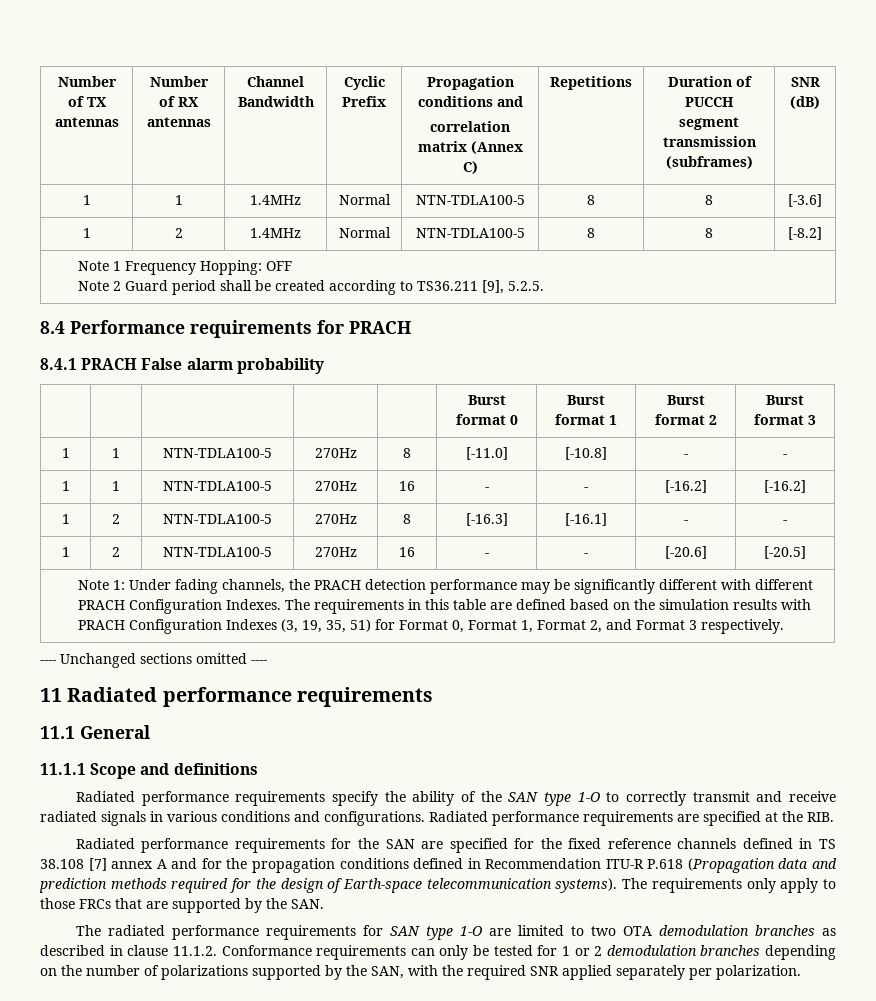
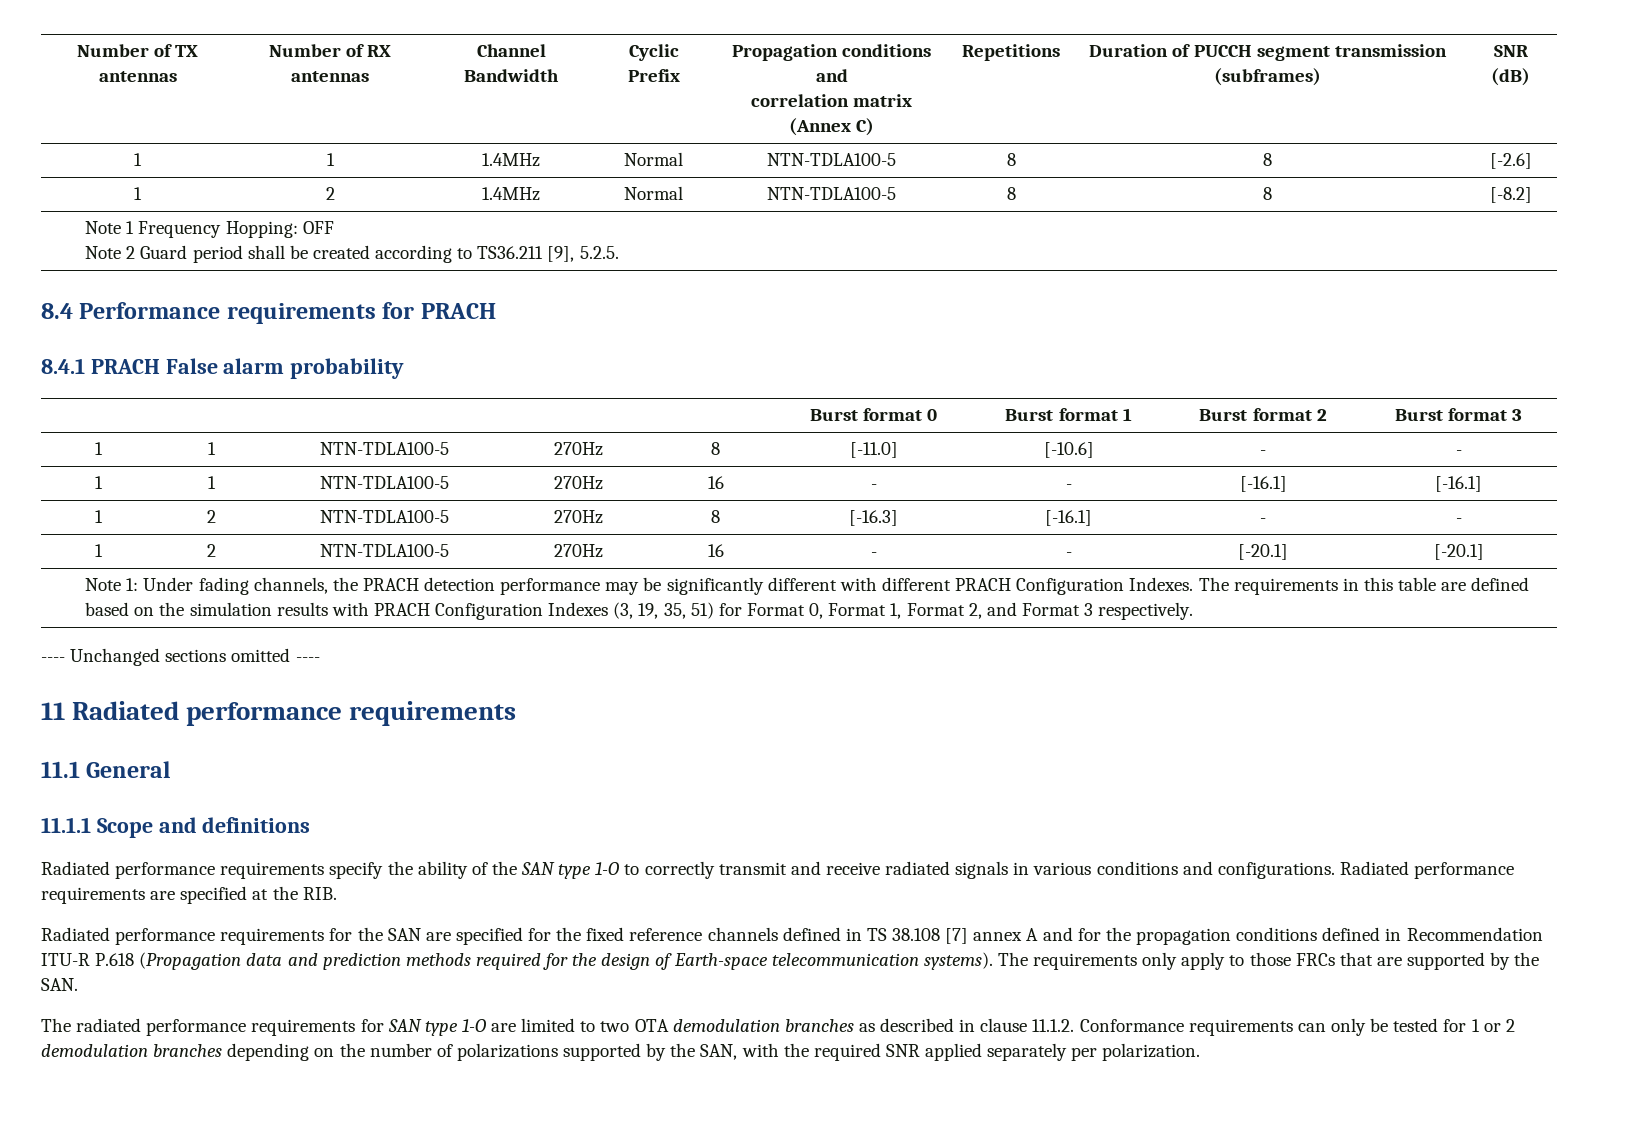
- 1 | 1 | 1.4MHz | Normal | NTN-TDLA100-5 | 8 | 8 | [-3.6]
+ 1 | 1 | 1.4MHz | Normal | NTN-TDLA100-5 | 8 | 8 | [-2.6]
- 1 | 1 | NTN-TDLA100-5 | 270Hz | 8 | [-11.0] | [-10.8] | - | -
+ 1 | 1 | NTN-TDLA100-5 | 270Hz | 8 | [-11.0] | [-10.6] | - | -
- 1 | 1 | NTN-TDLA100-5 | 270Hz | 16 | - | - | [-16.2] | [-16.2]
+ 1 | 1 | NTN-TDLA100-5 | 270Hz | 16 | - | - | [-16.1] | [-16.1]
- 1 | 2 | NTN-TDLA100-5 | 270Hz | 16 | - | - | [-20.6] | [-20.5]
+ 1 | 2 | NTN-TDLA100-5 | 270Hz | 16 | - | - | [-20.1] | [-20.1]

